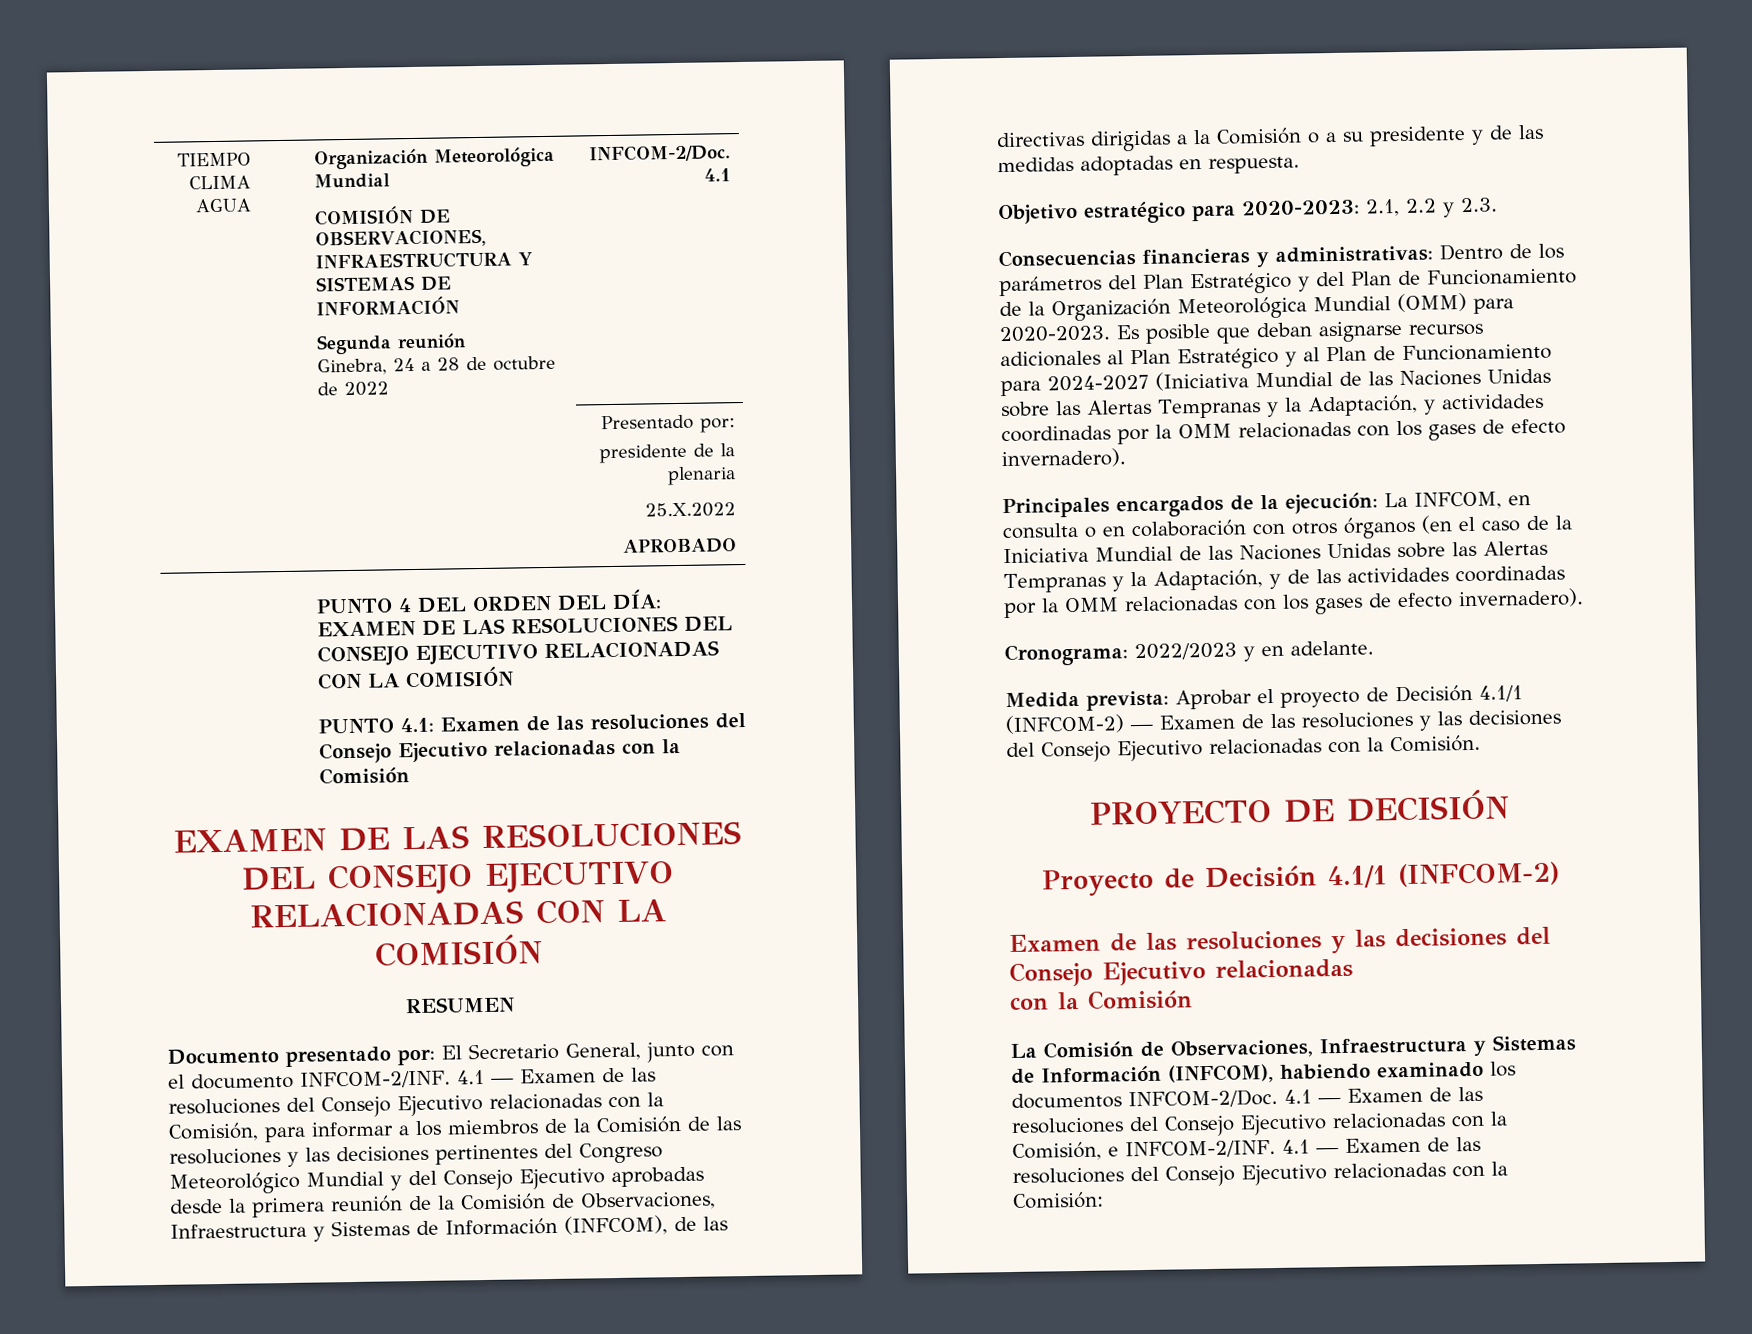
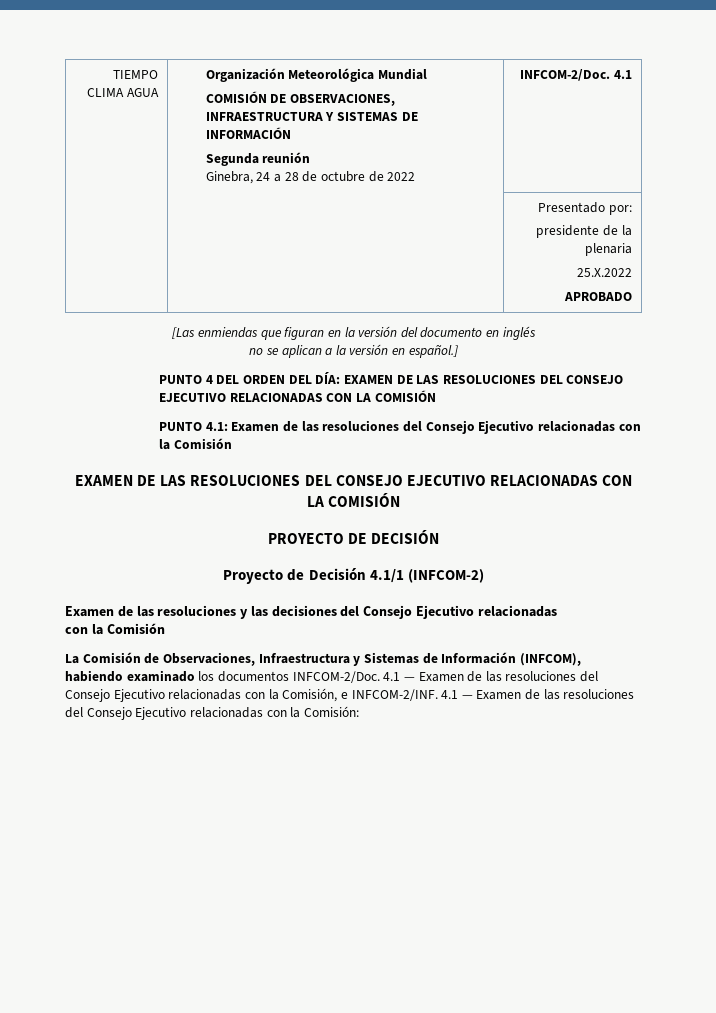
+ [Las enmiendas que figuran en la versión del documento en inglés
+ no se aplican a la versión en español.]
- RESUMEN
- Documento presentado por: El Secretario General, junto con el documento INFCOM-2/INF. 4.1 — Examen de las resoluciones del Consejo Ejecutivo relacionadas con la Comisión, para informar a los miembros de la Comisión de las resoluciones y las decisiones pertinentes del Congreso Meteorológico Mundial y del Consejo Ejecutivo aprobadas desde la primera reunión de la Comisión de Observaciones, Infraestructura y Sistemas de Información (INFCOM), de las directivas dirigidas a la Comisión o a su presidente y de las medidas adoptadas en respuesta.
- Objetivo estratégico para 2020-2023: 2.1, 2.2 y 2.3.
- Consecuencias financieras y administrativas: Dentro de los parámetros del Plan Estratégico y del Plan de Funcionamiento de la Organización Meteorológica Mundial (OMM) para 2020-2023. Es posible que deban asignarse recursos adicionales al Plan Estratégico y al Plan de Funcionamiento para 2024-2027 (Iniciativa Mundial de las Naciones Unidas sobre las Alertas Tempranas y la Adaptación, y actividades coordinadas por la OMM relacionadas con los gases de efecto invernadero).
- Principales encargados de la ejecución: La INFCOM, en consulta o en colaboración con otros órganos (en el caso de la Iniciativa Mundial de las Naciones Unidas sobre las Alertas Tempranas y la Adaptación, y de las actividades coordinadas por la OMM relacionadas con los gases de efecto invernadero).
- Cronograma: 2022/2023 y en adelante.
- Medida prevista: Aprobar el proyecto de Decisión 4.1/1 (INFCOM-2) — Examen de las resoluciones y las decisiones del Consejo Ejecutivo relacionadas con la Comisión.

